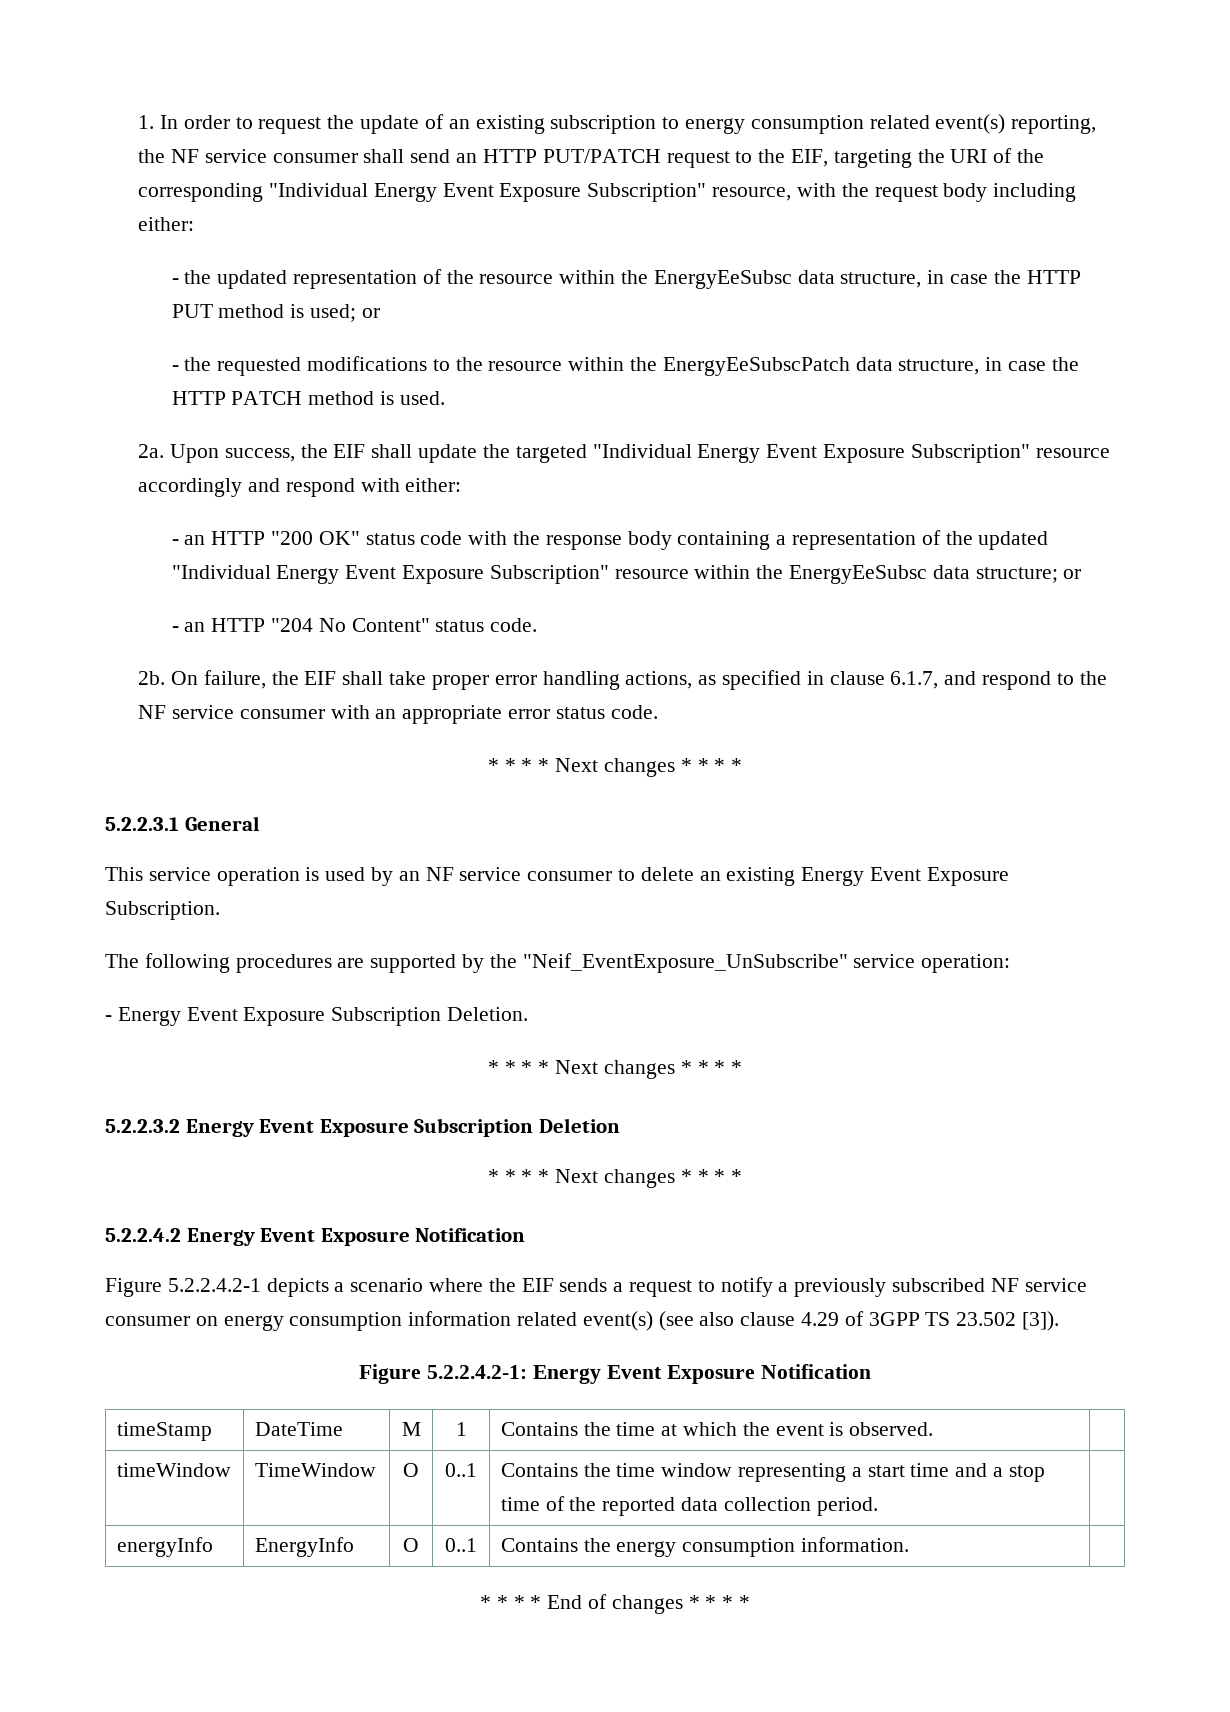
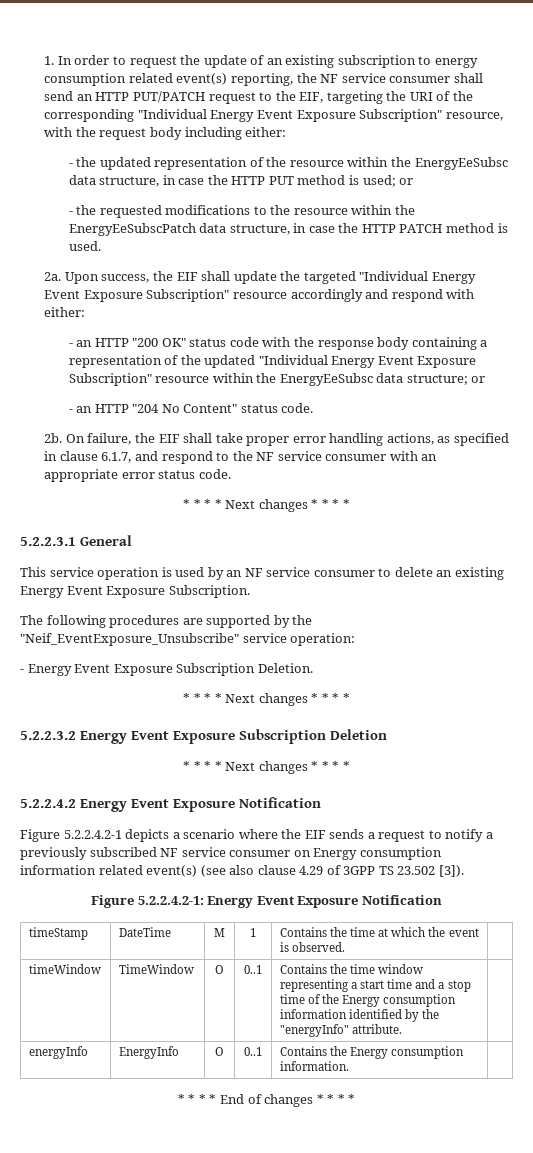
- The following procedures are supported by the "Neif_EventExposure_UnSubscribe" service operation:
+ The following procedures are supported by the "Neif_EventExposure_Unsubscribe" service operation:
- Figure 5.2.2.4.2-1 depicts a scenario where the EIF sends a request to notify a previously subscribed NF service consumer on energy consumption information related event(s) (see also clause 4.29 of 3GPP TS 23.502 [3]).
+ Figure 5.2.2.4.2-1 depicts a scenario where the EIF sends a request to notify a previously subscribed NF service consumer on Energy consumption information related event(s) (see also clause 4.29 of 3GPP TS 23.502 [3]).
- timeWindow | TimeWindow | O | 0..1 | Contains the time window representing a start time and a stop time of the reported data collection period. |
+ timeWindow | TimeWindow | O | 0..1 | Contains the time window representing a start time and a stop time of the Energy consumption information identified by the "energyInfo" attribute. |
- energyInfo | EnergyInfo | O | 0..1 | Contains the energy consumption information. |
+ energyInfo | EnergyInfo | O | 0..1 | Contains the Energy consumption information. |

